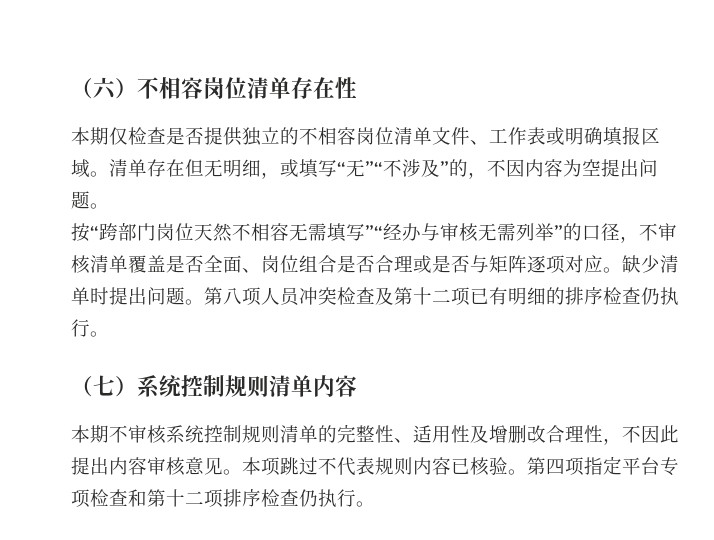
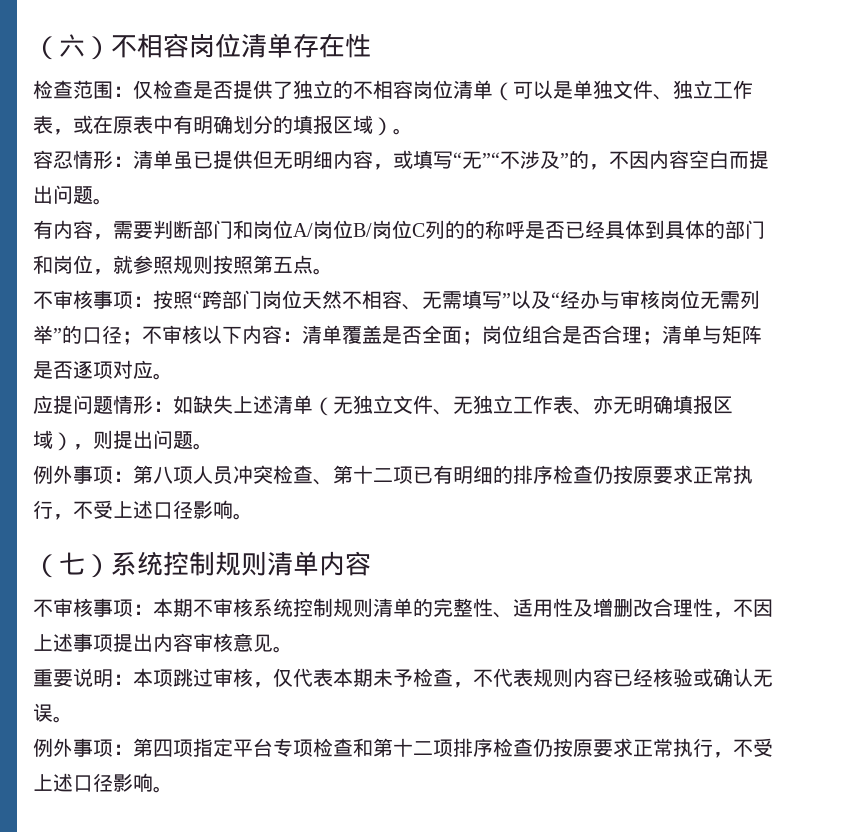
- 本期仅检查是否提供独立的不相容岗位清单文件、工作表或明确填报区域。清单存在但无明细，或填写“无”“不涉及”的，不因内容为空提出问题。
- 按“跨部门岗位天然不相容无需填写”“经办与审核无需列举”的口径，不审核清单覆盖是否全面、岗位组合是否合理或是否与矩阵逐项对应。缺少清单时提出问题。第八项人员冲突检查及第十二项已有明细的排序检查仍执行。
+ 检查范围：仅检查是否提供了独立的不相容岗位清单（可以是单独文件、独立工作表，或在原表中有明确划分的填报区域）。
+ 容忍情形：清单虽已提供但无明细内容，或填写“无”“不涉及”的，不因内容空白而提出问题。
+ 有内容，需要判断部门和岗位A/岗位B/岗位C列的的称呼是否已经具体到具体的部门和岗位，就参照规则按照第五点。
+ 不审核事项：按照“跨部门岗位天然不相容、无需填写”以及“经办与审核岗位无需列举”的口径；不审核以下内容：清单覆盖是否全面；岗位组合是否合理；清单与矩阵是否逐项对应。
+ 应提问题情形：如缺失上述清单（无独立文件、无独立工作表、亦无明确填报区域），则提出问题。
+ 例外事项：第八项人员冲突检查、第十二项已有明细的排序检查仍按原要求正常执行，不受上述口径影响。
- 本期不审核系统控制规则清单的完整性、适用性及增删改合理性，不因此提出内容审核意见。本项跳过不代表规则内容已核验。第四项指定平台专项检查和第十二项排序检查仍执行。
+ 不审核事项：本期不审核系统控制规则清单的完整性、适用性及增删改合理性，不因上述事项提出内容审核意见。
+ 重要说明：本项跳过审核，仅代表本期未予检查，不代表规则内容已经核验或确认无误。
+ 例外事项：第四项指定平台专项检查和第十二项排序检查仍按原要求正常执行，不受上述口径影响。

